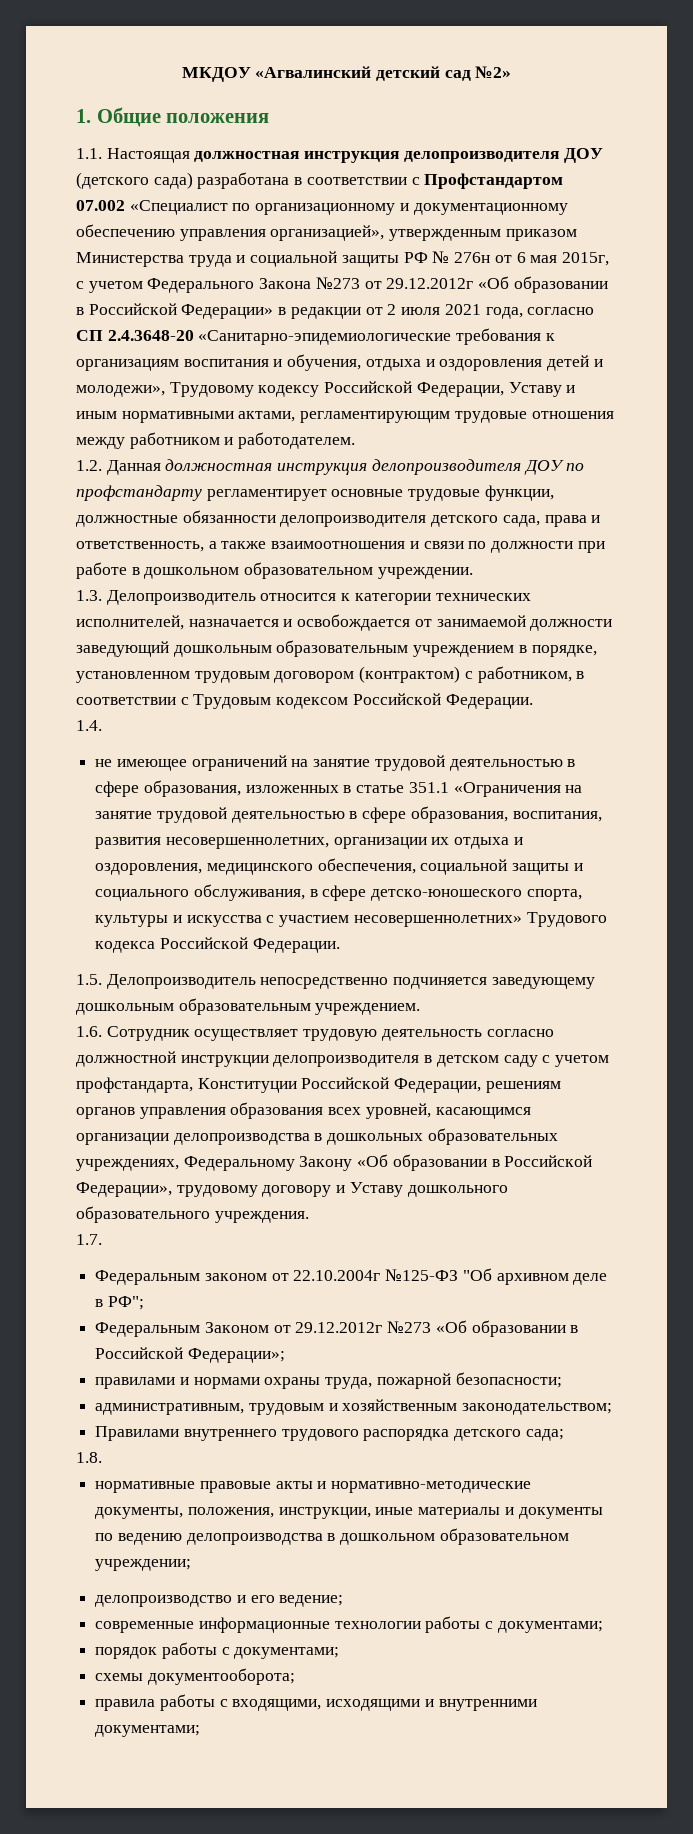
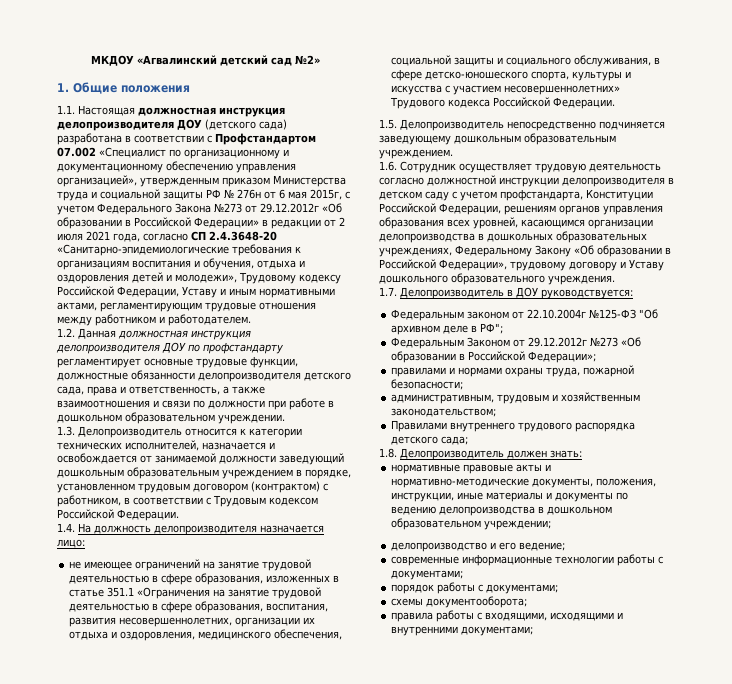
- 1.4.
+ 1.4. На должность делопроизводителя назначается лицо:
- 1.7.
+ 1.7. Делопроизводитель в ДОУ руководствуется:
- 1.8.
+ 1.8. Делопроизводитель должен знать:

